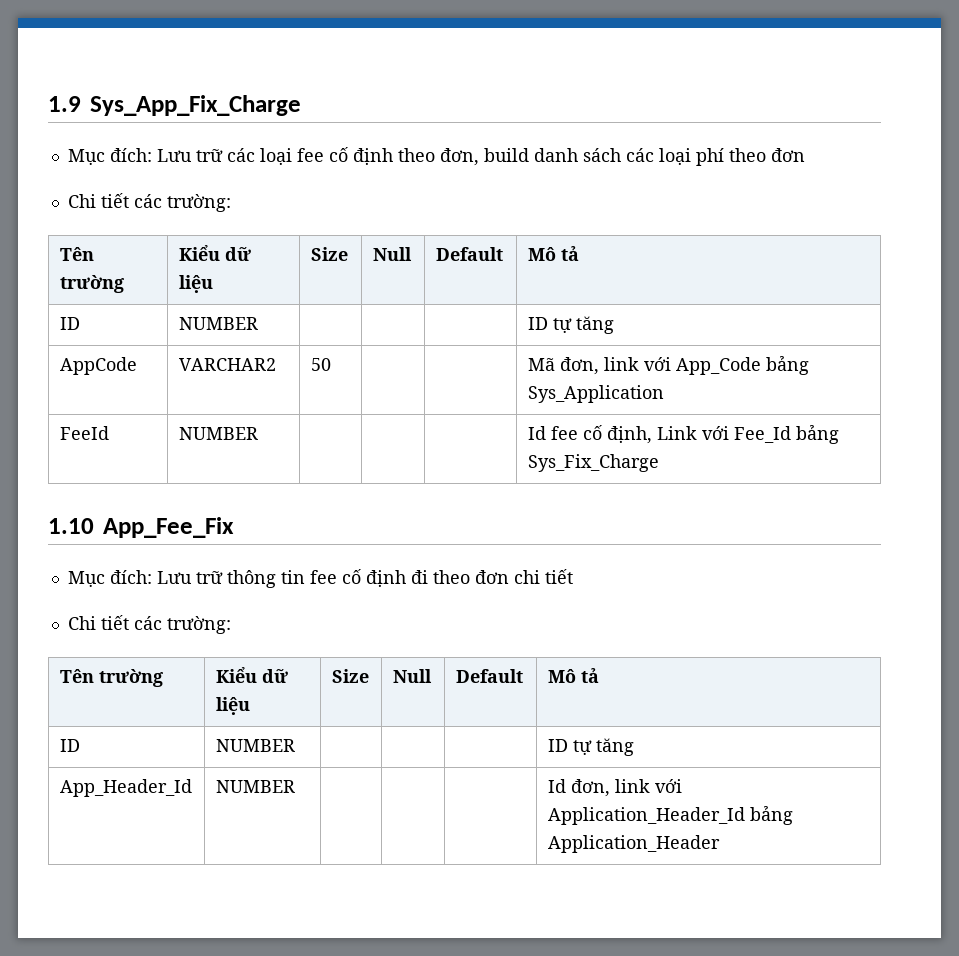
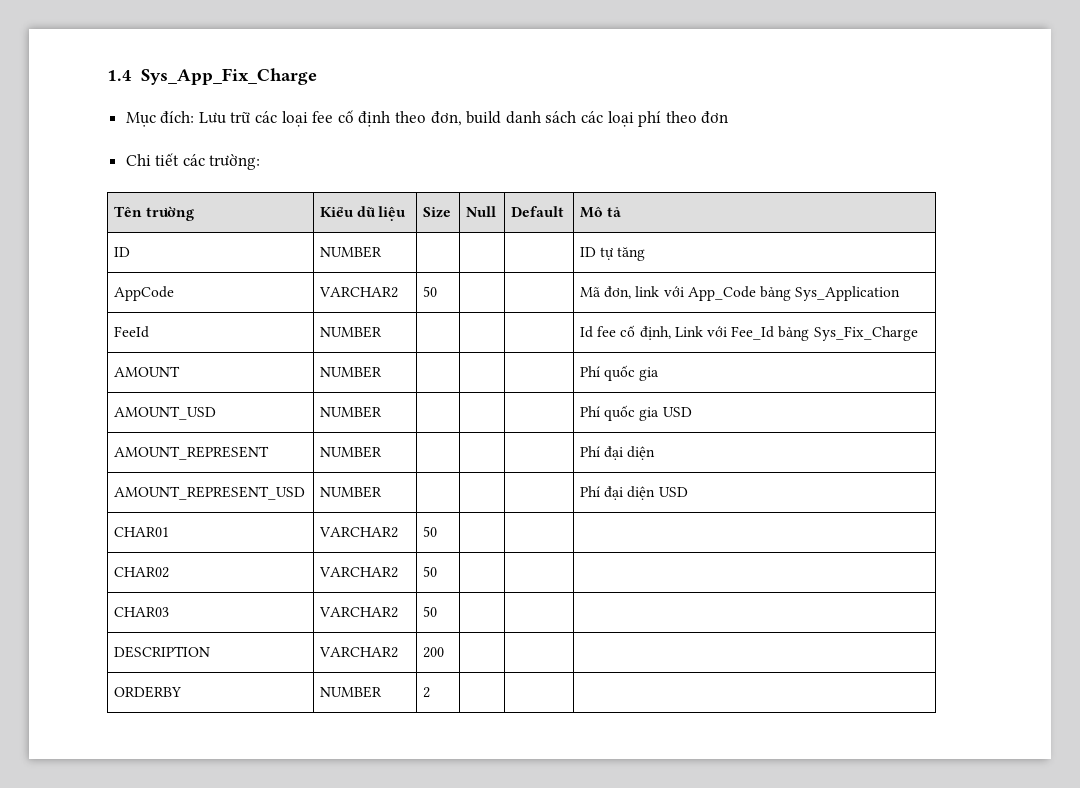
- 1.9 Sys_App_Fix_Charge
+ 1.4 Sys_App_Fix_Charge
- 1.10 App_Fee_Fix
- Mục đích: Lưu trữ thông tin fee cố định đi theo đơn chi tiết
- Chi tiết các trường:
- Tên trường | Kiểu dữ liệu | Size | Null | Default | Mô tả
- ID | NUMBER | | | | ID tự tăng
- App_Header_Id | NUMBER | | | | Id đơn, link với Application_Header_Id bảng Application_Header
+ AMOUNT | NUMBER | | | | Phí quốc gia
+ AMOUNT_USD | NUMBER | | | | Phí quốc gia USD
+ AMOUNT_REPRESENT | NUMBER | | | | Phí đại diện
+ AMOUNT_REPRESENT_USD | NUMBER | | | | Phí đại diện USD
+ CHAR01 | VARCHAR2 | 50 | | |
+ CHAR02 | VARCHAR2 | 50 | | |
+ CHAR03 | VARCHAR2 | 50 | | |
+ DESCRIPTION | VARCHAR2 | 200 | | |
+ ORDERBY | NUMBER | 2 | | |

